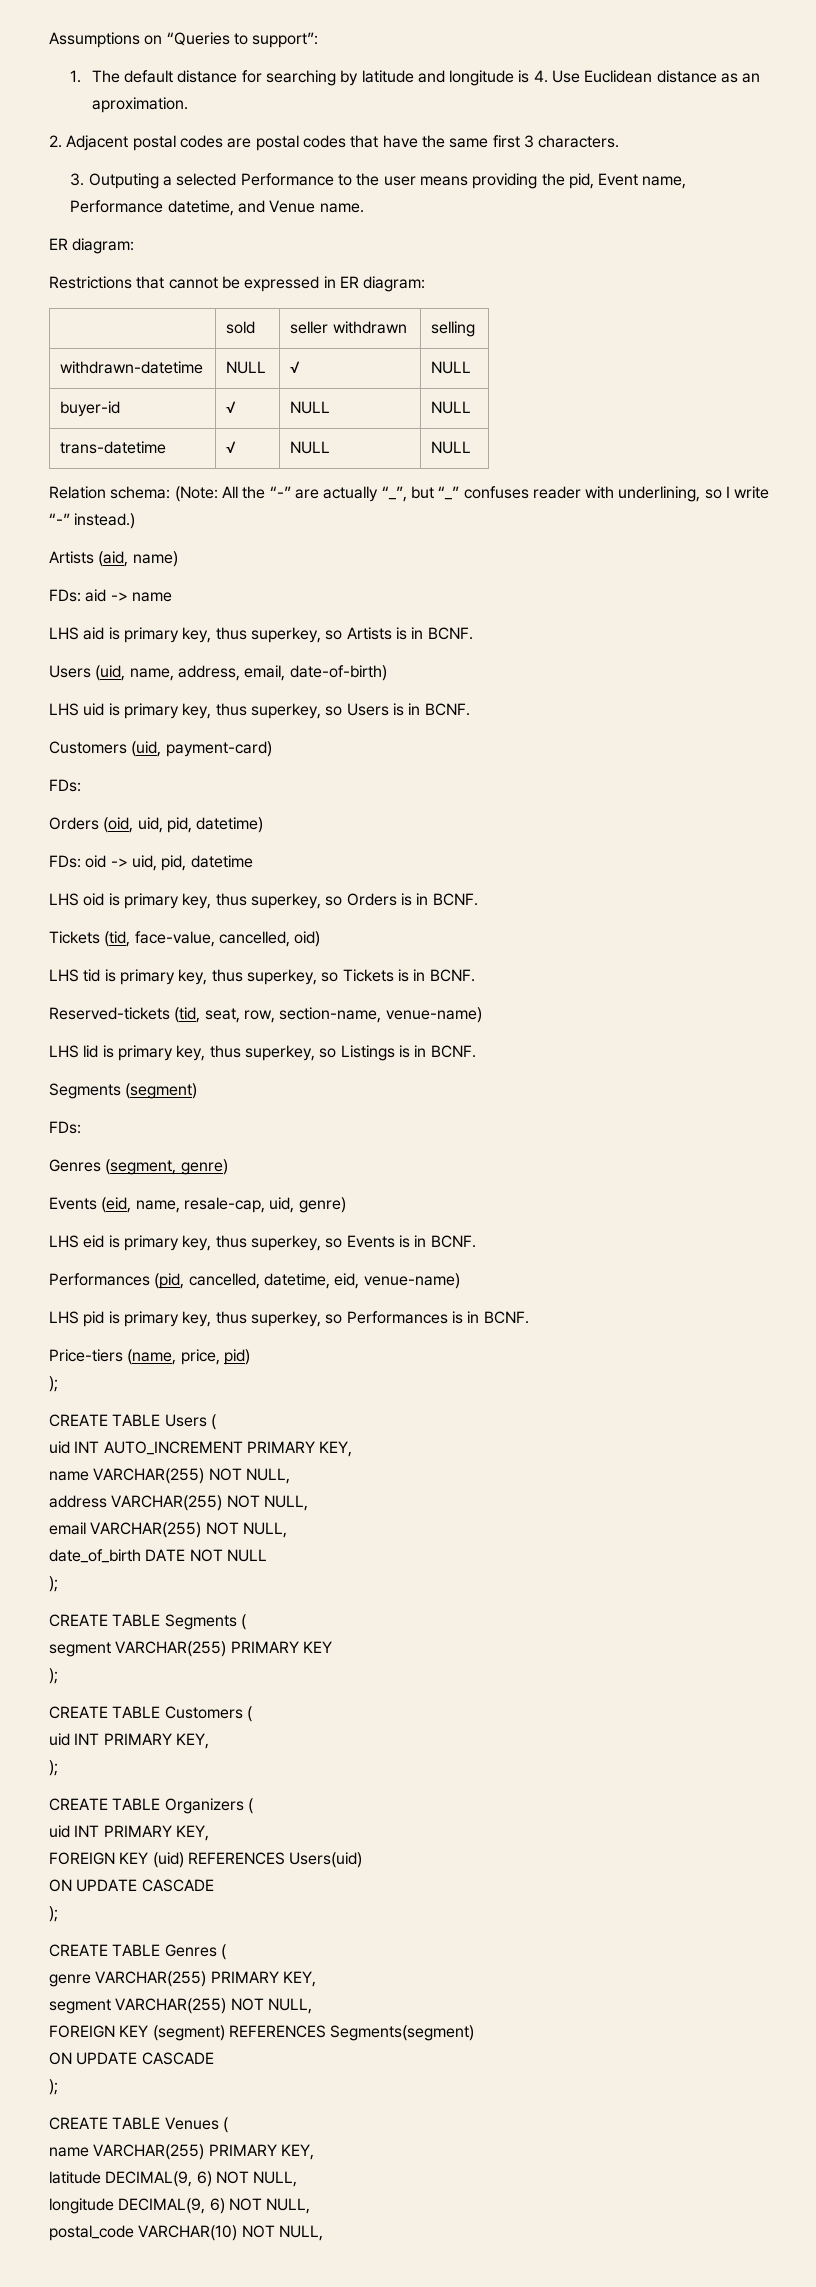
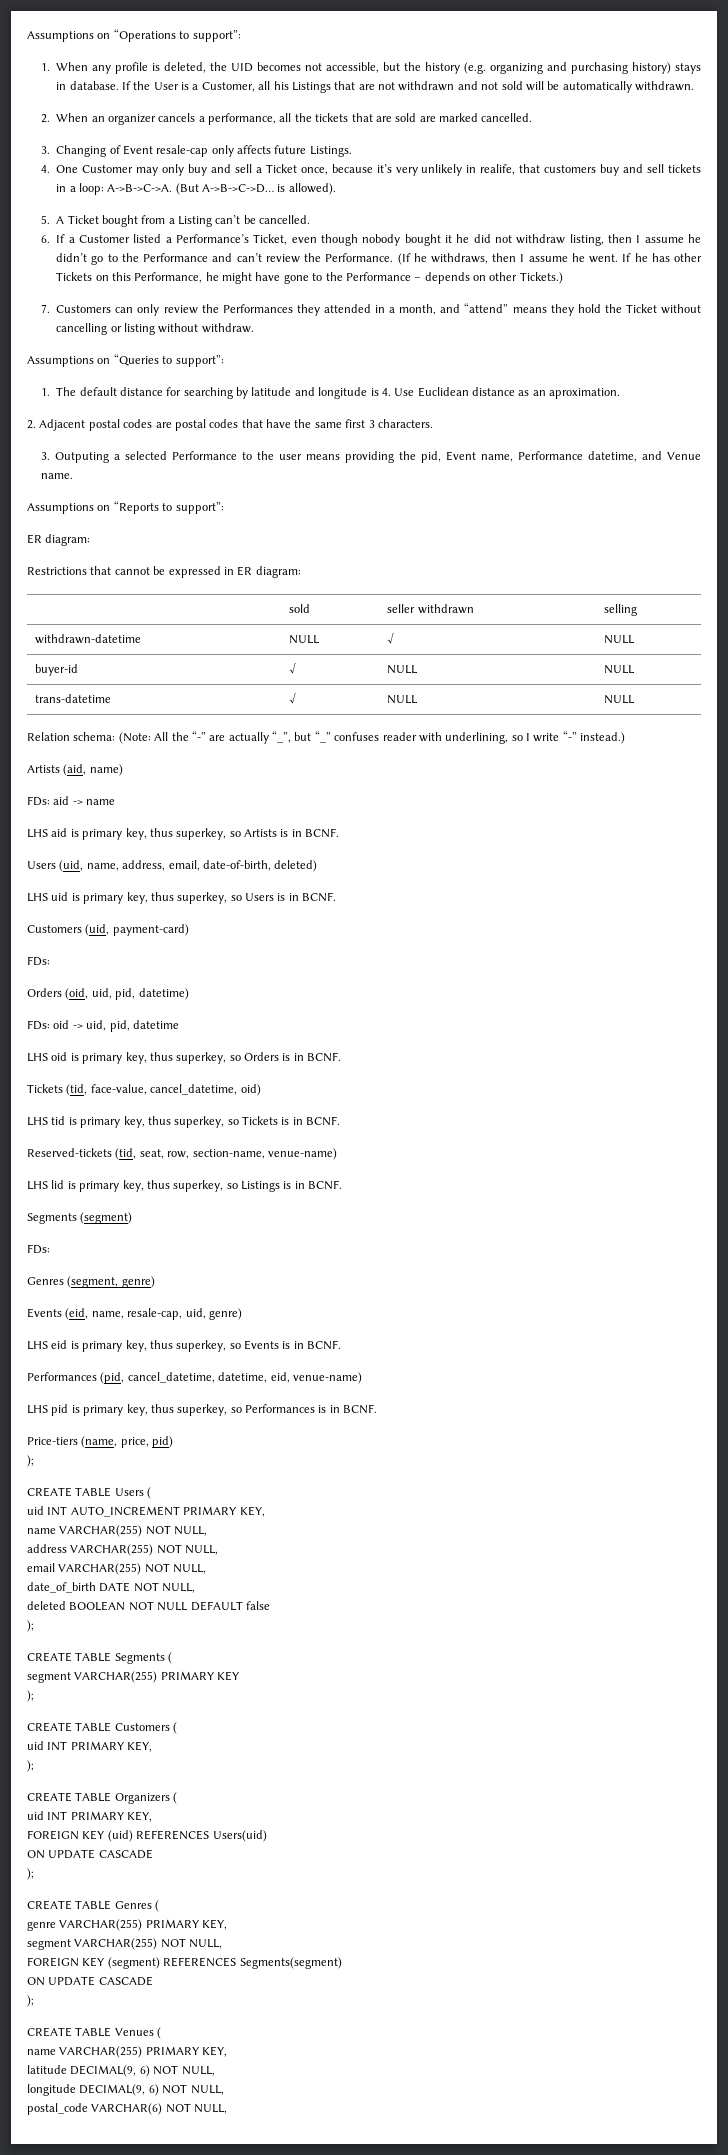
+ Assumptions on “Operations to support”:
+ 1. When any profile is deleted, the UID becomes not accessible, but the history (e.g. organizing and purchasing history) stays in database. If the User is a Customer, all his Listings that are not withdrawn and not sold will be automatically withdrawn.
+ 2. When an organizer cancels a performance, all the tickets that are sold are marked cancelled.
+ 3. Changing of Event resale-cap only affects future Listings.
+ 4. One Customer may only buy and sell a Ticket once, because it’s very unlikely in realife, that customers buy and sell tickets in a loop: A->B->C->A. (But A->B->C->D… is allowed).
+ 5. A Ticket bought from a Listing can’t be cancelled.
+ 6. If a Customer listed a Performance’s Ticket, even though nobody bought it he did not withdraw listing, then I assume he didn’t go to the Performance and can’t review the Performance. (If he withdraws, then I assume he went. If he has other Tickets on this Performance, he might have gone to the Performance – depends on other Tickets.)
+ 7. Customers can only review the Performances they attended in a month, and “attend” means they hold the Ticket without cancelling or listing without withdraw.
+ Assumptions on “Reports to support”:
- Users (uid, name, address, email, date-of-birth)
+ Users (uid, name, address, email, date-of-birth, deleted)
- Tickets (tid, face-value, cancelled, oid)
+ Tickets (tid, face-value, cancel_datetime, oid)
- Performances (pid, cancelled, datetime, eid, venue-name)
+ Performances (pid, cancel_datetime, datetime, eid, venue-name)
- date_of_birth DATE NOT NULL
+ date_of_birth DATE NOT NULL,
+ deleted BOOLEAN NOT NULL DEFAULT false
- postal_code VARCHAR(10) NOT NULL,
+ postal_code VARCHAR(6) NOT NULL,

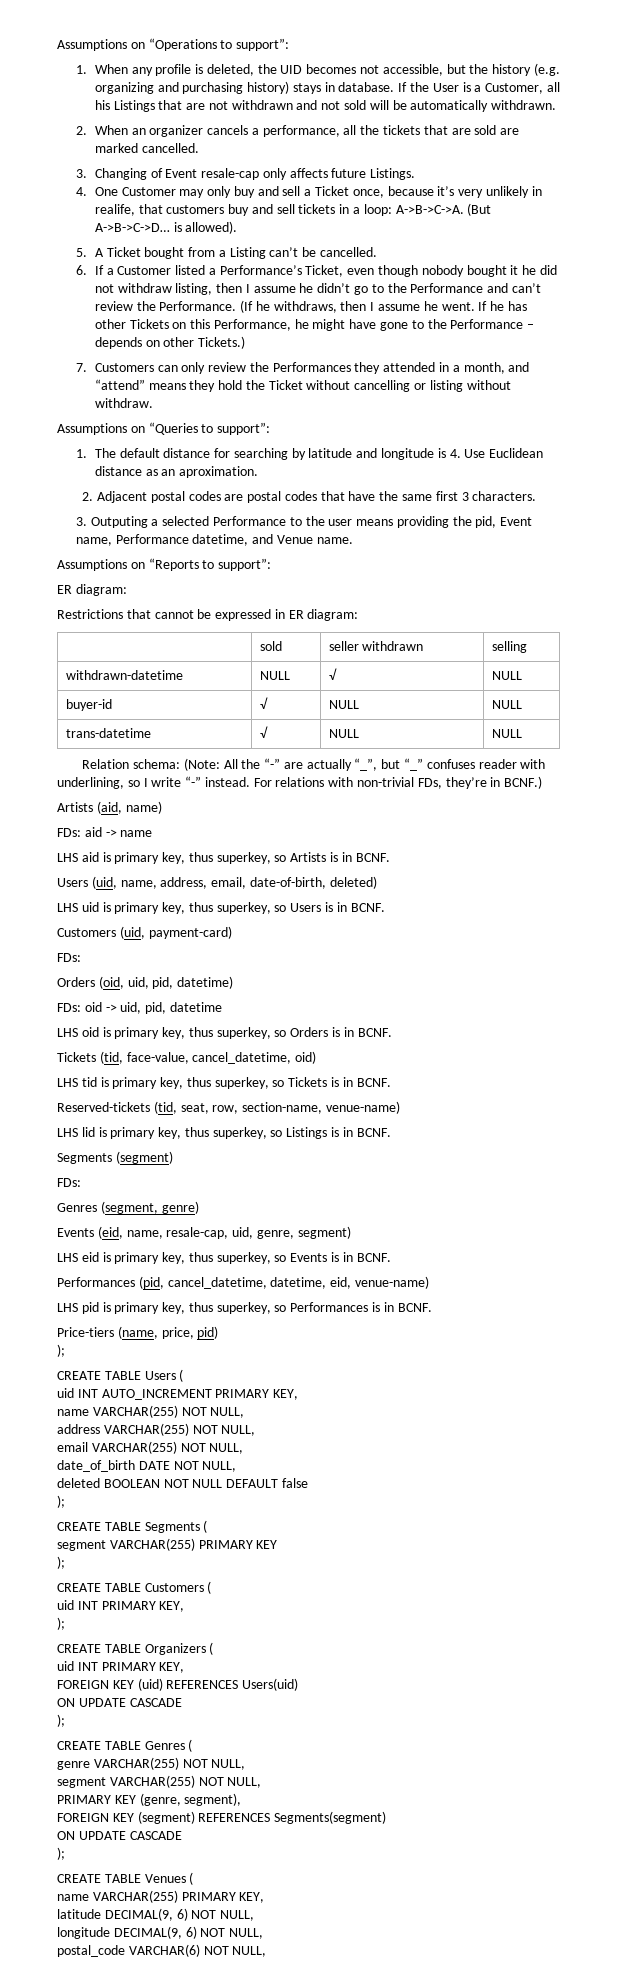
- Relation schema: (Note: All the “-” are actually “_”, but “_” confuses reader with underlining, so I write “-” instead.)
+ Relation schema: (Note: All the “-” are actually “_”, but “_” confuses reader with underlining, so I write “-” instead. For relations with non-trivial FDs, they’re in BCNF.)
- Events (eid, name, resale-cap, uid, genre)
+ Events (eid, name, resale-cap, uid, genre, segment)
- genre VARCHAR(255) PRIMARY KEY,
+ genre VARCHAR(255) NOT NULL,
+ PRIMARY KEY (genre, segment),

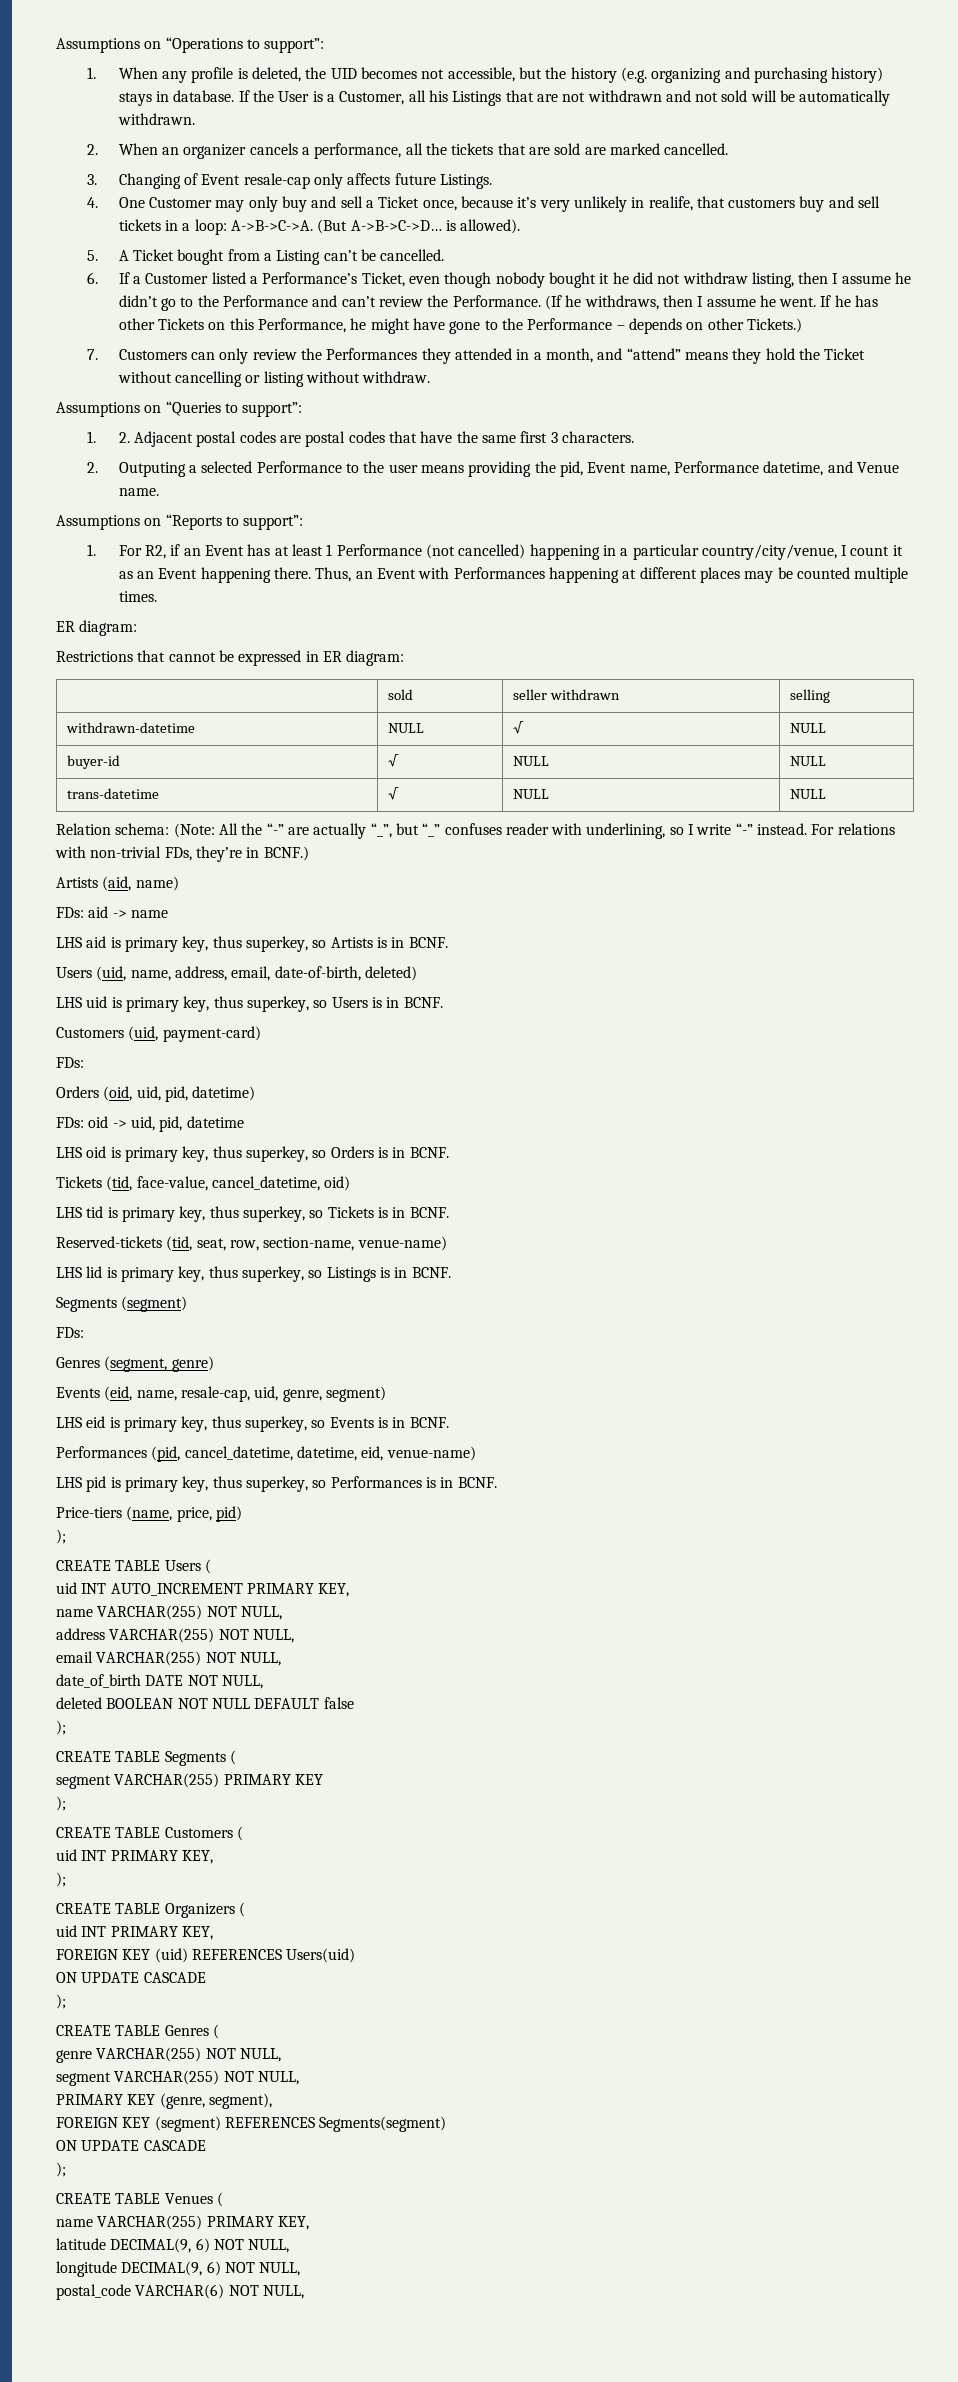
- 1. The default distance for searching by latitude and longitude is 4. Use Euclidean distance as an aproximation.
- 2. Adjacent postal codes are postal codes that have the same first 3 characters.
+ 1. 2. Adjacent postal codes are postal codes that have the same first 3 characters.
- 3. Outputing a selected Performance to the user means providing the pid, Event name, Performance datetime, and Venue name.
+ 2. Outputing a selected Performance to the user means providing the pid, Event name, Performance datetime, and Venue name.
+ 1. For R2, if an Event has at least 1 Performance (not cancelled) happening in a particular country/city/venue, I count it as an Event happening there. Thus, an Event with Performances happening at different places may be counted multiple times.

